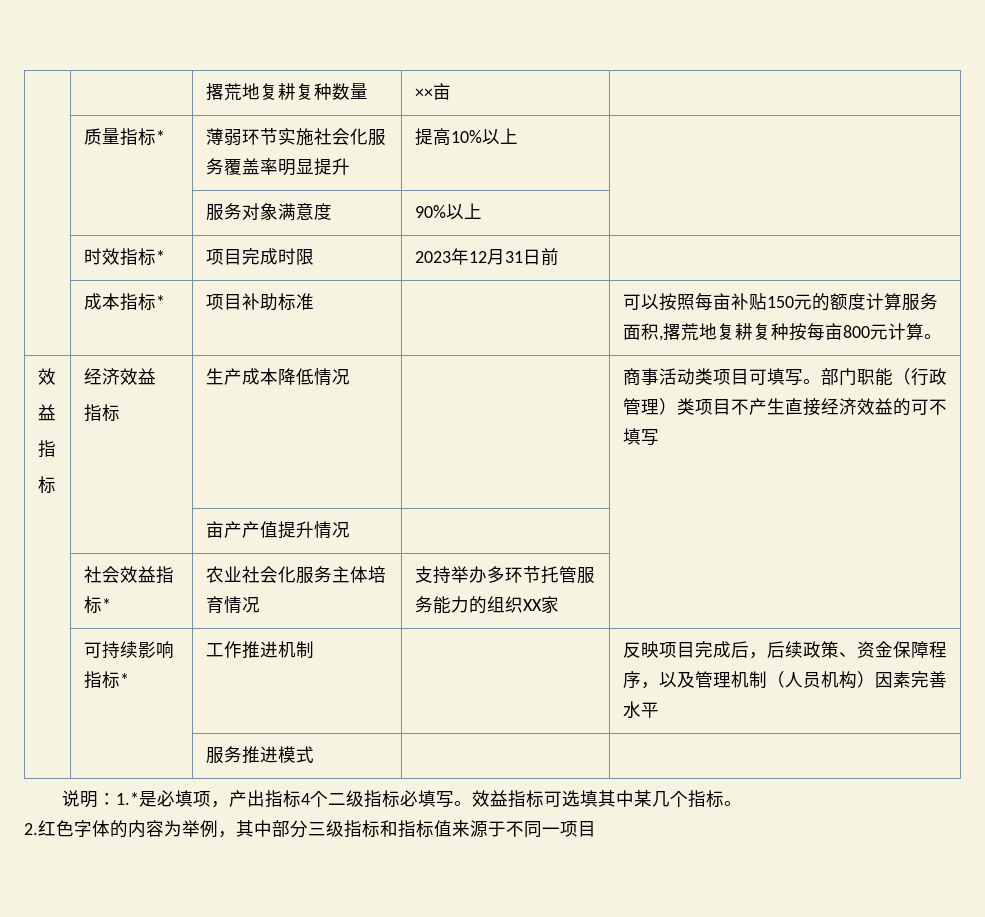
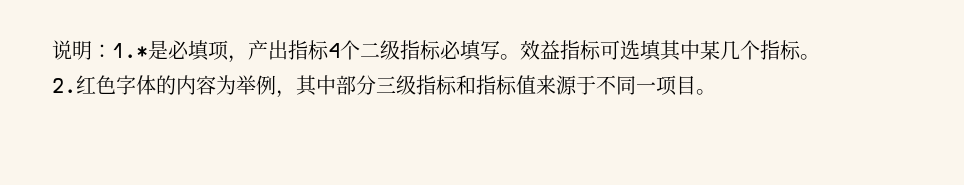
- | | 撂荒地复耕复种数量 | ××亩 |
- | 质量指标* | 薄弱环节实施社会化服务覆盖率明显提升 | 提高10%以上 |
- | | 服务对象满意度 | 90%以上 |
- | 时效指标* | 项目完成时限 | 2023年12月31日前 |
- | 成本指标* | 项目补助标准 | | 可以按照每亩补贴150元的额度计算服务面积,撂荒地复耕复种按每亩800元计算。
- 效
- 益
- 指
- 标 | 经济效益
- 指标 | 生产成本降低情况 | | 商事活动类项目可填写。部门职能（行政管理）类项目不产生直接经济效益的可不填写
- | | 亩产产值提升情况 | |
- | 社会效益指标* | 农业社会化服务主体培育情况 | 支持举办多环节托管服务能力的组织XX家 |
- | 可持续影响指标* | 工作推进机制 | | 反映项目完成后，后续政策、资金保障程序，以及管理机制（人员机构）因素完善水平
- | | 服务推进模式 | |
- 2.红色字体的内容为举例，其中部分三级指标和指标值来源于不同一项目
+ 2.红色字体的内容为举例，其中部分三级指标和指标值来源于不同一项目。

